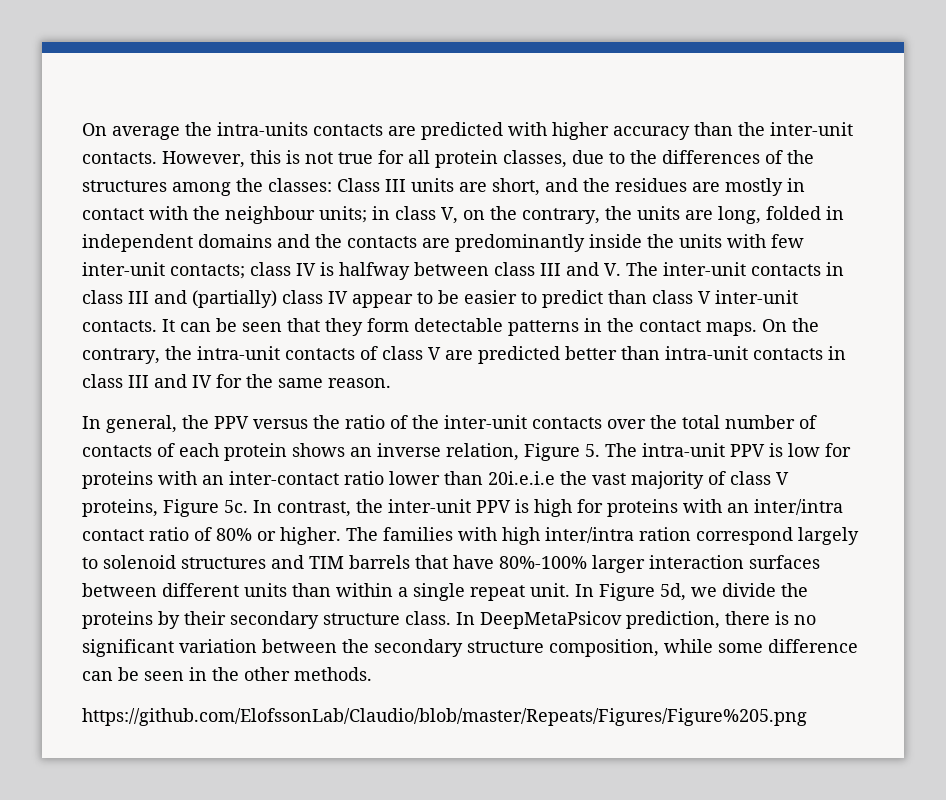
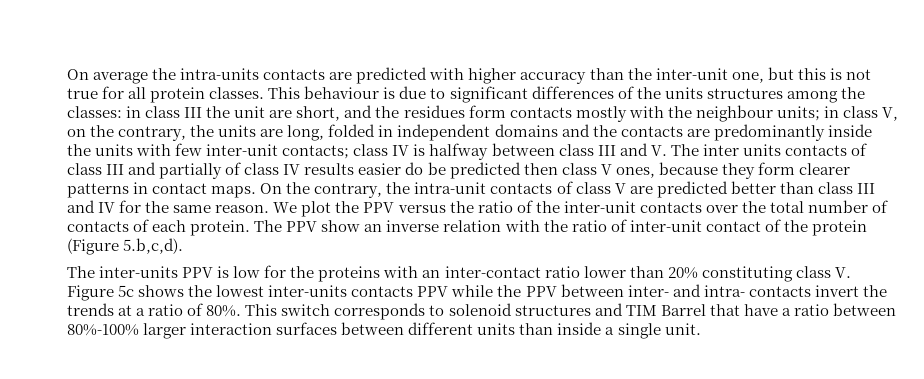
- On average the intra-units contacts are predicted with higher accuracy than the inter-unit contacts. However, this is not true for all protein classes, due to the differences of the structures among the classes:
+ On average the intra-units contacts are predicted with higher accuracy than the inter-unit one, but this is not true for all protein classes. This behaviour is due to significant differences of the units structures among the classes:
- Class III units are short, and the residues are mostly in contact with the neighbour units;
+ in class III the unit are short, and the residues form contacts mostly with the neighbour units;
- class IV is halfway between class III and V. The inter-unit contacts in class III and (partially) class IV appear to be easier to predict than class V inter-unit contacts. It can be seen that they form detectable patterns in the contact maps.
+ class IV is halfway between class III and V. The inter units contacts of class III and partially of class IV results easier do be predicted then class V ones, because they form clearer patterns in contact maps.
- On the contrary, the intra-unit contacts of class V are predicted better than intra-unit contacts in class III and IV for the same reason.
- In general, the PPV versus the ratio of the inter-unit contacts over the total number of contacts of each protein shows an inverse relation, Figure 5. The intra-unit PPV is low for proteins with an inter-contact ratio lower than 20i.e.i.e the vast majority of class V proteins, Figure 5c. In contrast, the inter-unit PPV is high for proteins with an inter/intra contact ratio of 80% or higher. The families with high inter/intra ration correspond largely to solenoid structures and TIM barrels that have 80%-100% larger interaction surfaces between different units than within a single repeat unit. In Figure 5d, we divide the proteins by their secondary structure class. In DeepMetaPsicov prediction, there is no significant variation between the secondary structure composition, while some difference can be seen in the other methods.
- https://github.com/ElofssonLab/Claudio/blob/master/Repeats/Figures/Figure%205.png
+ On the contrary, the intra-unit contacts of class V are predicted better than class III and IV for the same reason. We plot the PPV versus the ratio of the inter-unit contacts over the total number of contacts of each protein. The PPV show an inverse relation with the ratio of inter-unit contact of the protein (Figure 5.b,c,d).
+ The inter-units PPV is low for the proteins with an inter-contact ratio lower than 20% constituting class V. Figure 5c shows the lowest inter-units contacts PPV while the PPV between inter- and intra- contacts invert the trends at a ratio of 80%. This switch corresponds to solenoid structures and TIM Barrel that have a ratio between 80%-100% larger interaction surfaces between different units than inside a single unit.

